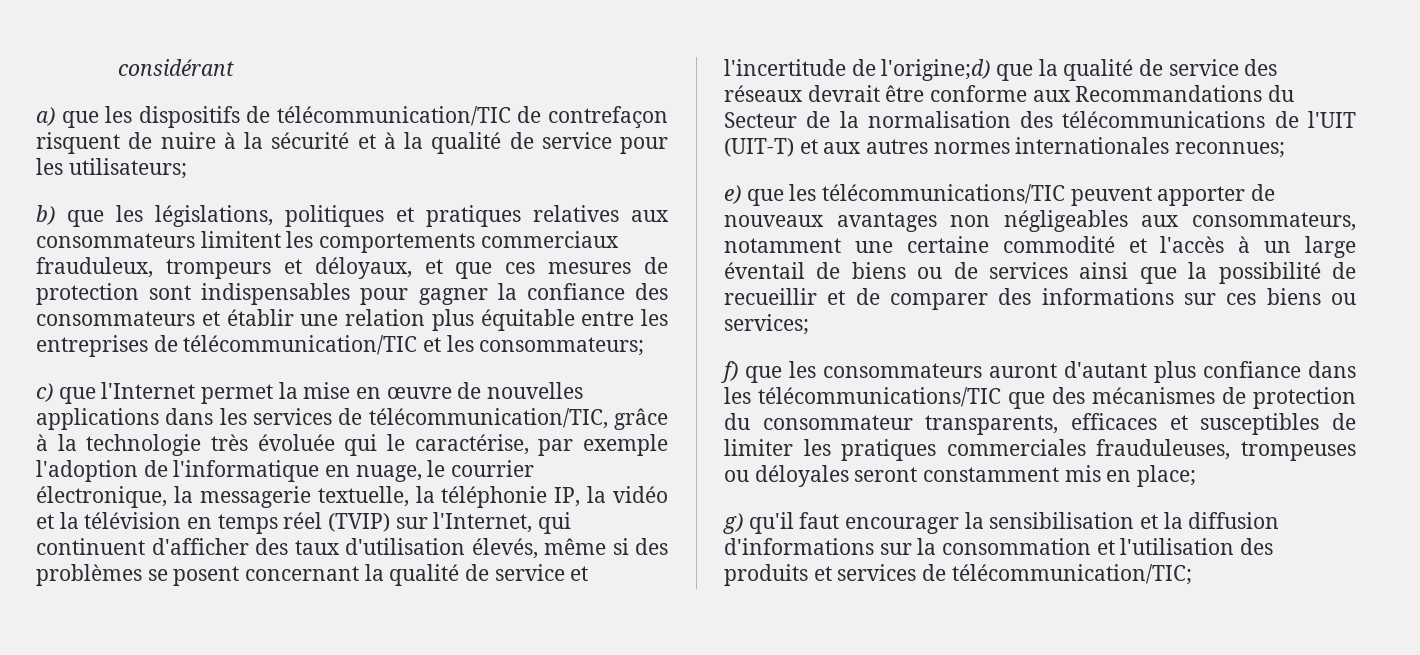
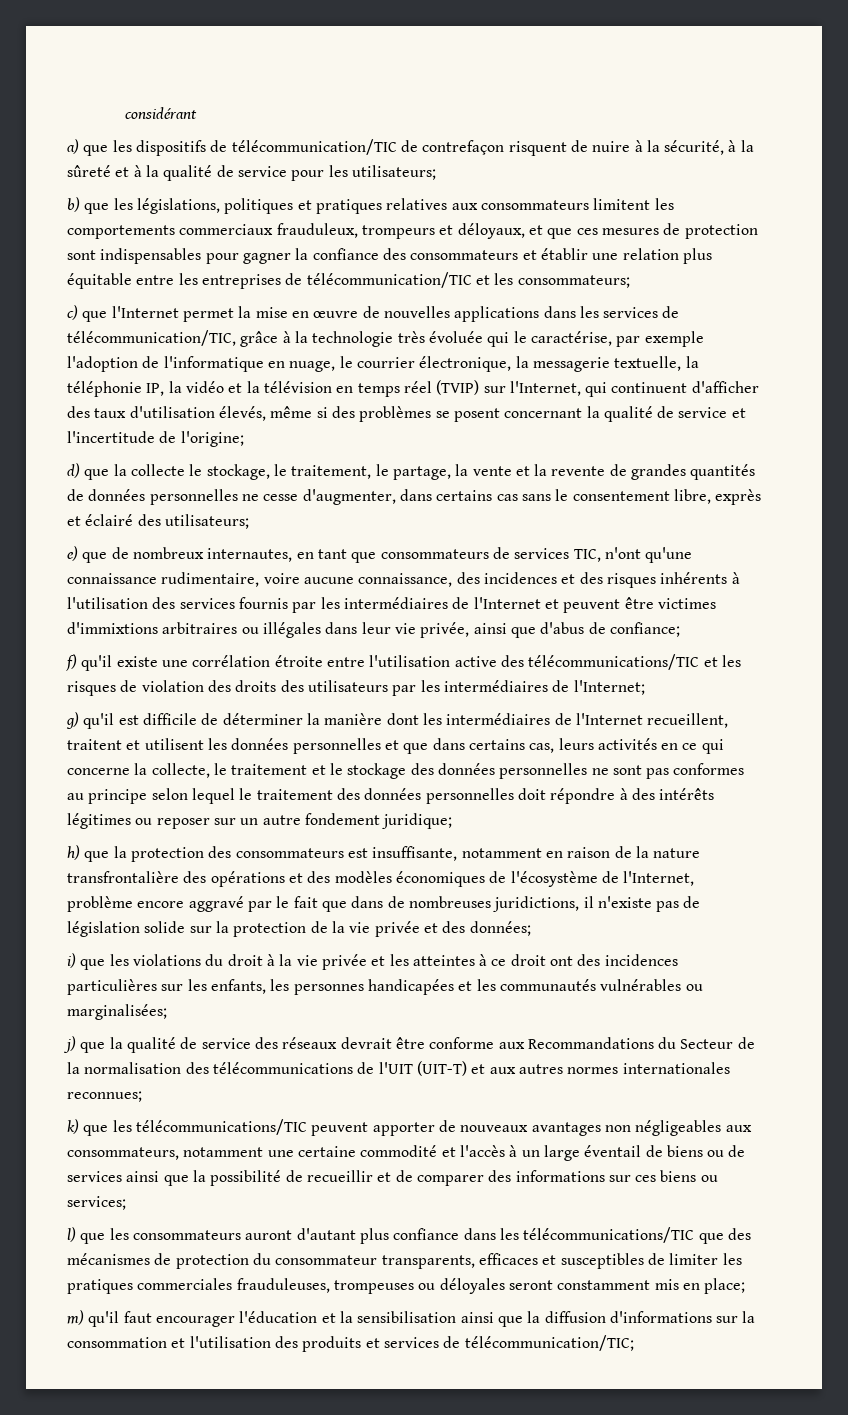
- a) que les dispositifs de télécommunication/TIC de contrefaçon risquent de nuire à la sécurité et à la qualité de service pour les utilisateurs;
+ a) que les dispositifs de télécommunication/TIC de contrefaçon risquent de nuire à la sécurité, à la sûreté et à la qualité de service pour les utilisateurs;
- c) que l'Internet permet la mise en œuvre de nouvelles applications dans les services de télécommunication/TIC, grâce à la technologie très évoluée qui le caractérise, par exemple l'adoption de l'informatique en nuage, le courrier électronique, la messagerie textuelle, la téléphonie IP, la vidéo et la télévision en temps réel (TVIP) sur l'Internet, qui continuent d'afficher des taux d'utilisation élevés, même si des problèmes se posent concernant la qualité de service et l'incertitude de l'origine;d) que la qualité de service des réseaux devrait être conforme aux Recommandations du Secteur de la normalisation des télécommunications de l'UIT (UIT-T) et aux autres normes internationales reconnues;
+ c) que l'Internet permet la mise en œuvre de nouvelles applications dans les services de télécommunication/TIC, grâce à la technologie très évoluée qui le caractérise, par exemple l'adoption de l'informatique en nuage, le courrier électronique, la messagerie textuelle, la téléphonie IP, la vidéo et la télévision en temps réel (TVIP) sur l'Internet, qui continuent d'afficher des taux d'utilisation élevés, même si des problèmes se posent concernant la qualité de service et l'incertitude de l'origine;
+ d) que la collecte le stockage, le traitement, le partage, la vente et la revente de grandes quantités de données personnelles ne cesse d'augmenter, dans certains cas sans le consentement libre, exprès et éclairé des utilisateurs;
+ e) que de nombreux internautes, en tant que consommateurs de services TIC, n'ont qu'une connaissance rudimentaire, voire aucune connaissance, des incidences et des risques inhérents à l'utilisation des services fournis par les intermédiaires de l'Internet et peuvent être victimes d'immixtions arbitraires ou illégales dans leur vie privée, ainsi que d'abus de confiance;
+ f) qu'il existe une corrélation étroite entre l'utilisation active des télécommunications/TIC et les risques de violation des droits des utilisateurs par les intermédiaires de l'Internet;
+ g) qu'il est difficile de déterminer la manière dont les intermédiaires de l'Internet recueillent, traitent et utilisent les données personnelles et que dans certains cas, leurs activités en ce qui concerne la collecte, le traitement et le stockage des données personnelles ne sont pas conformes au principe selon lequel le traitement des données personnelles doit répondre à des intérêts légitimes ou reposer sur un autre fondement juridique;
+ h) que la protection des consommateurs est insuffisante, notamment en raison de la nature transfrontalière des opérations et des modèles économiques de l'écosystème de l'Internet, problème encore aggravé par le fait que dans de nombreuses juridictions, il n'existe pas de législation solide sur la protection de la vie privée et des données;
+ i) que les violations du droit à la vie privée et les atteintes à ce droit ont des incidences particulières sur les enfants, les personnes handicapées et les communautés vulnérables ou marginalisées;
+ j) que la qualité de service des réseaux devrait être conforme aux Recommandations du Secteur de la normalisation des télécommunications de l'UIT (UIT-T) et aux autres normes internationales reconnues;
- e) que les télécommunications/TIC peuvent apporter de nouveaux avantages non négligeables aux consommateurs, notamment une certaine commodité et l'accès à un large éventail de biens ou de services ainsi que la possibilité de recueillir et de comparer des informations sur ces biens ou services;
+ k) que les télécommunications/TIC peuvent apporter de nouveaux avantages non négligeables aux consommateurs, notamment une certaine commodité et l'accès à un large éventail de biens ou de services ainsi que la possibilité de recueillir et de comparer des informations sur ces biens ou services;
- f) que les consommateurs auront d'autant plus confiance dans les télécommunications/TIC que des mécanismes de protection du consommateur transparents, efficaces et susceptibles de limiter les pratiques commerciales frauduleuses, trompeuses ou déloyales seront constamment mis en place;
+ l) que les consommateurs auront d'autant plus confiance dans les télécommunications/TIC que des mécanismes de protection du consommateur transparents, efficaces et susceptibles de limiter les pratiques commerciales frauduleuses, trompeuses ou déloyales seront constamment mis en place;
- g) qu'il faut encourager la sensibilisation et la diffusion d'informations sur la consommation et l'utilisation des produits et services de télécommunication/TIC;
+ m) qu'il faut encourager l'éducation et la sensibilisation ainsi que la diffusion d'informations sur la consommation et l'utilisation des produits et services de télécommunication/TIC;

